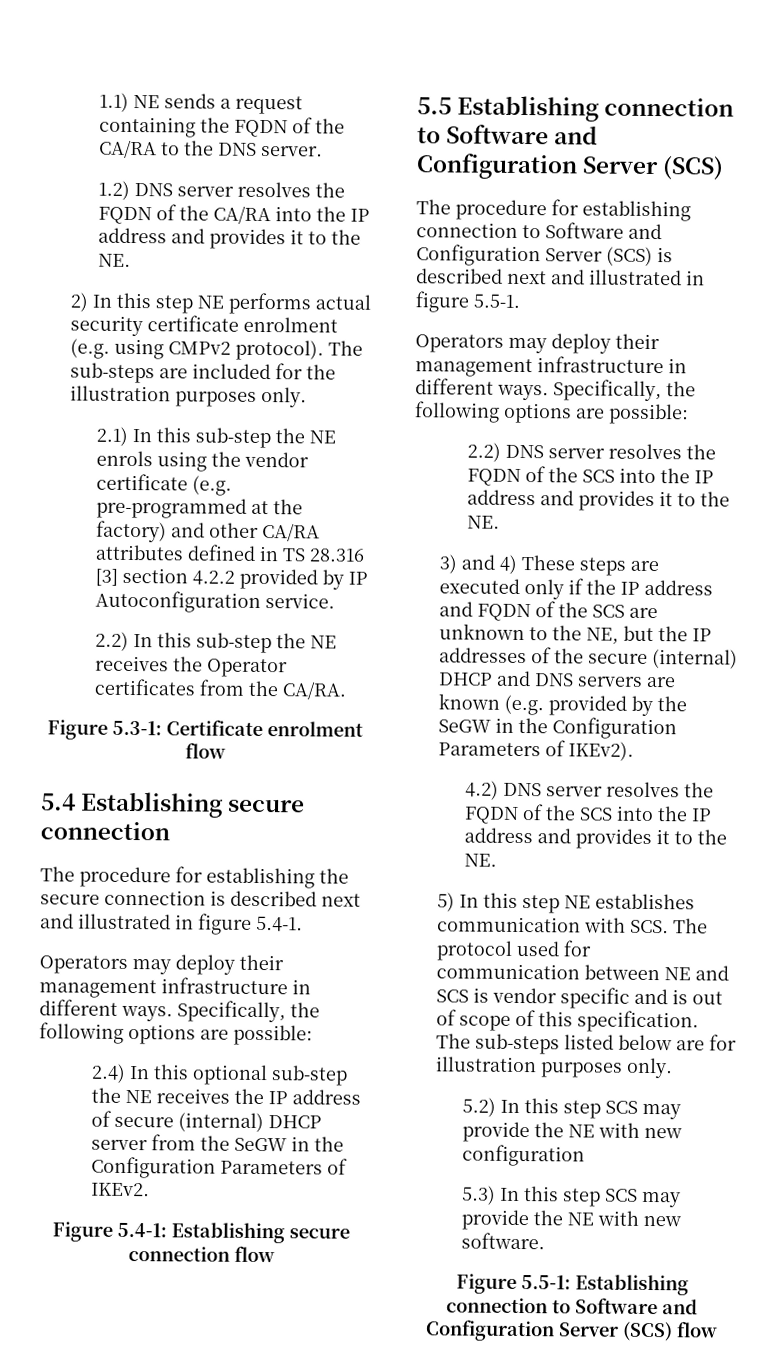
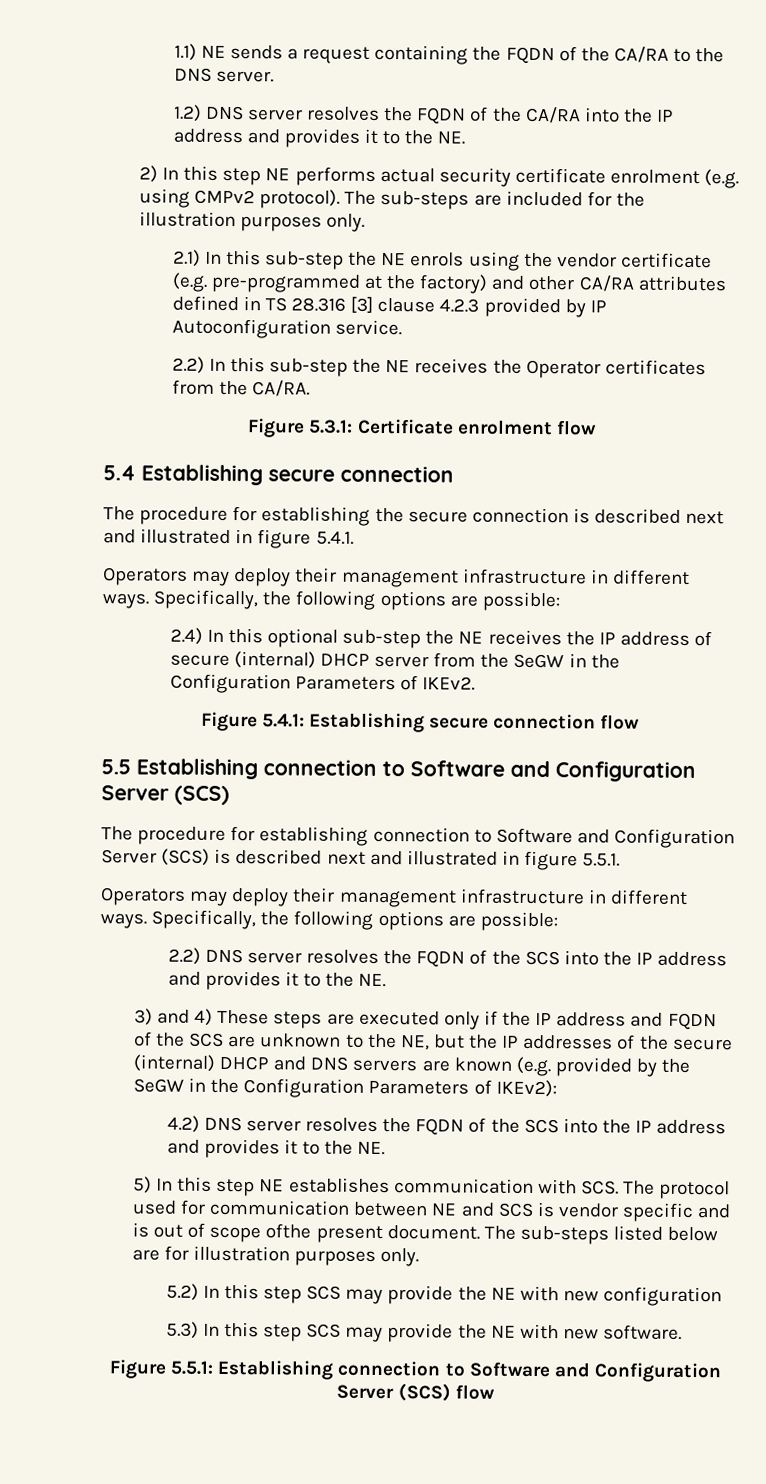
- 2.1) In this sub-step the NE enrols using the vendor certificate (e.g. pre-programmed at the factory) and other CA/RA attributes defined in TS 28.316 [3] section 4.2.2 provided by IP Autoconfiguration service.
+ 2.1) In this sub-step the NE enrols using the vendor certificate (e.g. pre-programmed at the factory) and other CA/RA attributes defined in TS 28.316 [3] clause 4.2.3 provided by IP Autoconfiguration service.
- Figure 5.3-1: Certificate enrolment flow
+ Figure 5.3.1: Certificate enrolment flow
- The procedure for establishing the secure connection is described next and illustrated in figure 5.4-1.
+ The procedure for establishing the secure connection is described next and illustrated in figure 5.4.1.
- Figure 5.4-1: Establishing secure connection flow
+ Figure 5.4.1: Establishing secure connection flow
- The procedure for establishing connection to Software and Configuration Server (SCS) is described next and illustrated in figure 5.5-1.
+ The procedure for establishing connection to Software and Configuration Server (SCS) is described next and illustrated in figure 5.5.1.
- 3) and 4) These steps are executed only if the IP address and FQDN of the SCS are unknown to the NE, but the IP addresses of the secure (internal) DHCP and DNS servers are known (e.g. provided by the SeGW in the Configuration Parameters of IKEv2).
+ 3) and 4) These steps are executed only if the IP address and FQDN of the SCS are unknown to the NE, but the IP addresses of the secure (internal) DHCP and DNS servers are known (e.g. provided by the SeGW in the Configuration Parameters of IKEv2):
- 5) In this step NE establishes communication with SCS. The protocol used for communication between NE and SCS is vendor specific and is out of scope of this specification.
+ 5) In this step NE establishes communication with SCS. The protocol used for communication between NE and SCS is vendor specific and is out of scope ofthe present document.
- Figure 5.5-1: Establishing connection to Software and Configuration Server (SCS) flow
+ Figure 5.5.1: Establishing connection to Software and Configuration Server (SCS) flow

